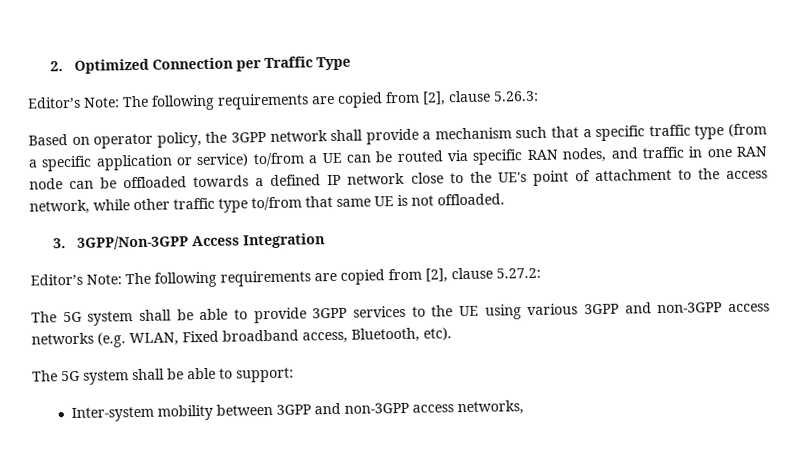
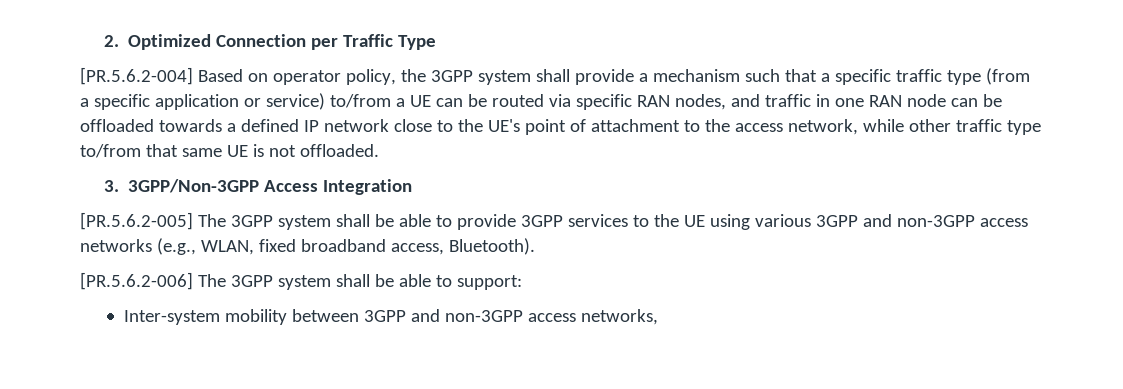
- Editor’s Note: The following requirements are copied from [2], clause 5.26.3:
- Based on operator policy, the 3GPP network shall provide a mechanism such that a specific traffic type (from a specific application or service) to/from a UE can be routed via specific RAN nodes, and traffic in one RAN node can be offloaded towards a defined IP network close to the UE's point of attachment to the access network, while other traffic type to/from that same UE is not offloaded.
+ [PR.5.6.2-004] Based on operator policy, the 3GPP system shall provide a mechanism such that a specific traffic type (from a specific application or service) to/from a UE can be routed via specific RAN nodes, and traffic in one RAN node can be offloaded towards a defined IP network close to the UE's point of attachment to the access network, while other traffic type to/from that same UE is not offloaded.
- Editor’s Note: The following requirements are copied from [2], clause 5.27.2:
- The 5G system shall be able to provide 3GPP services to the UE using various 3GPP and non-3GPP access networks (e.g. WLAN, Fixed broadband access, Bluetooth, etc).
- The 5G system shall be able to support:
+ [PR.5.6.2-005] The 3GPP system shall be able to provide 3GPP services to the UE using various 3GPP and non-3GPP access networks (e.g., WLAN, fixed broadband access, Bluetooth).
+ [PR.5.6.2-006] The 3GPP system shall be able to support:

